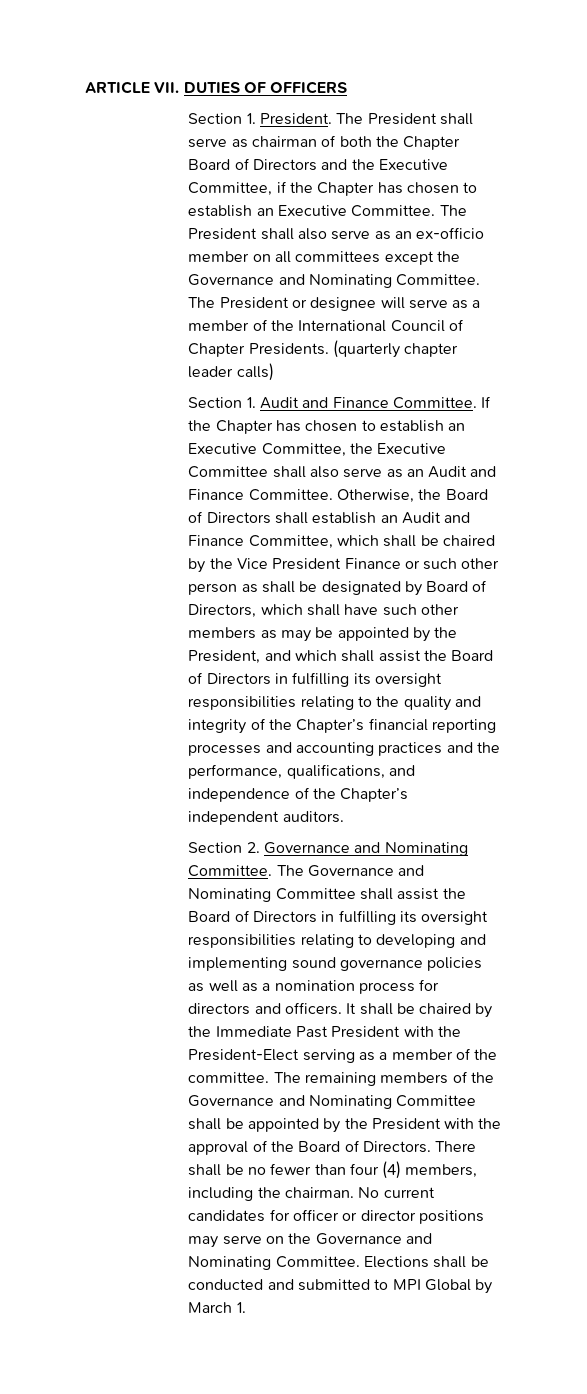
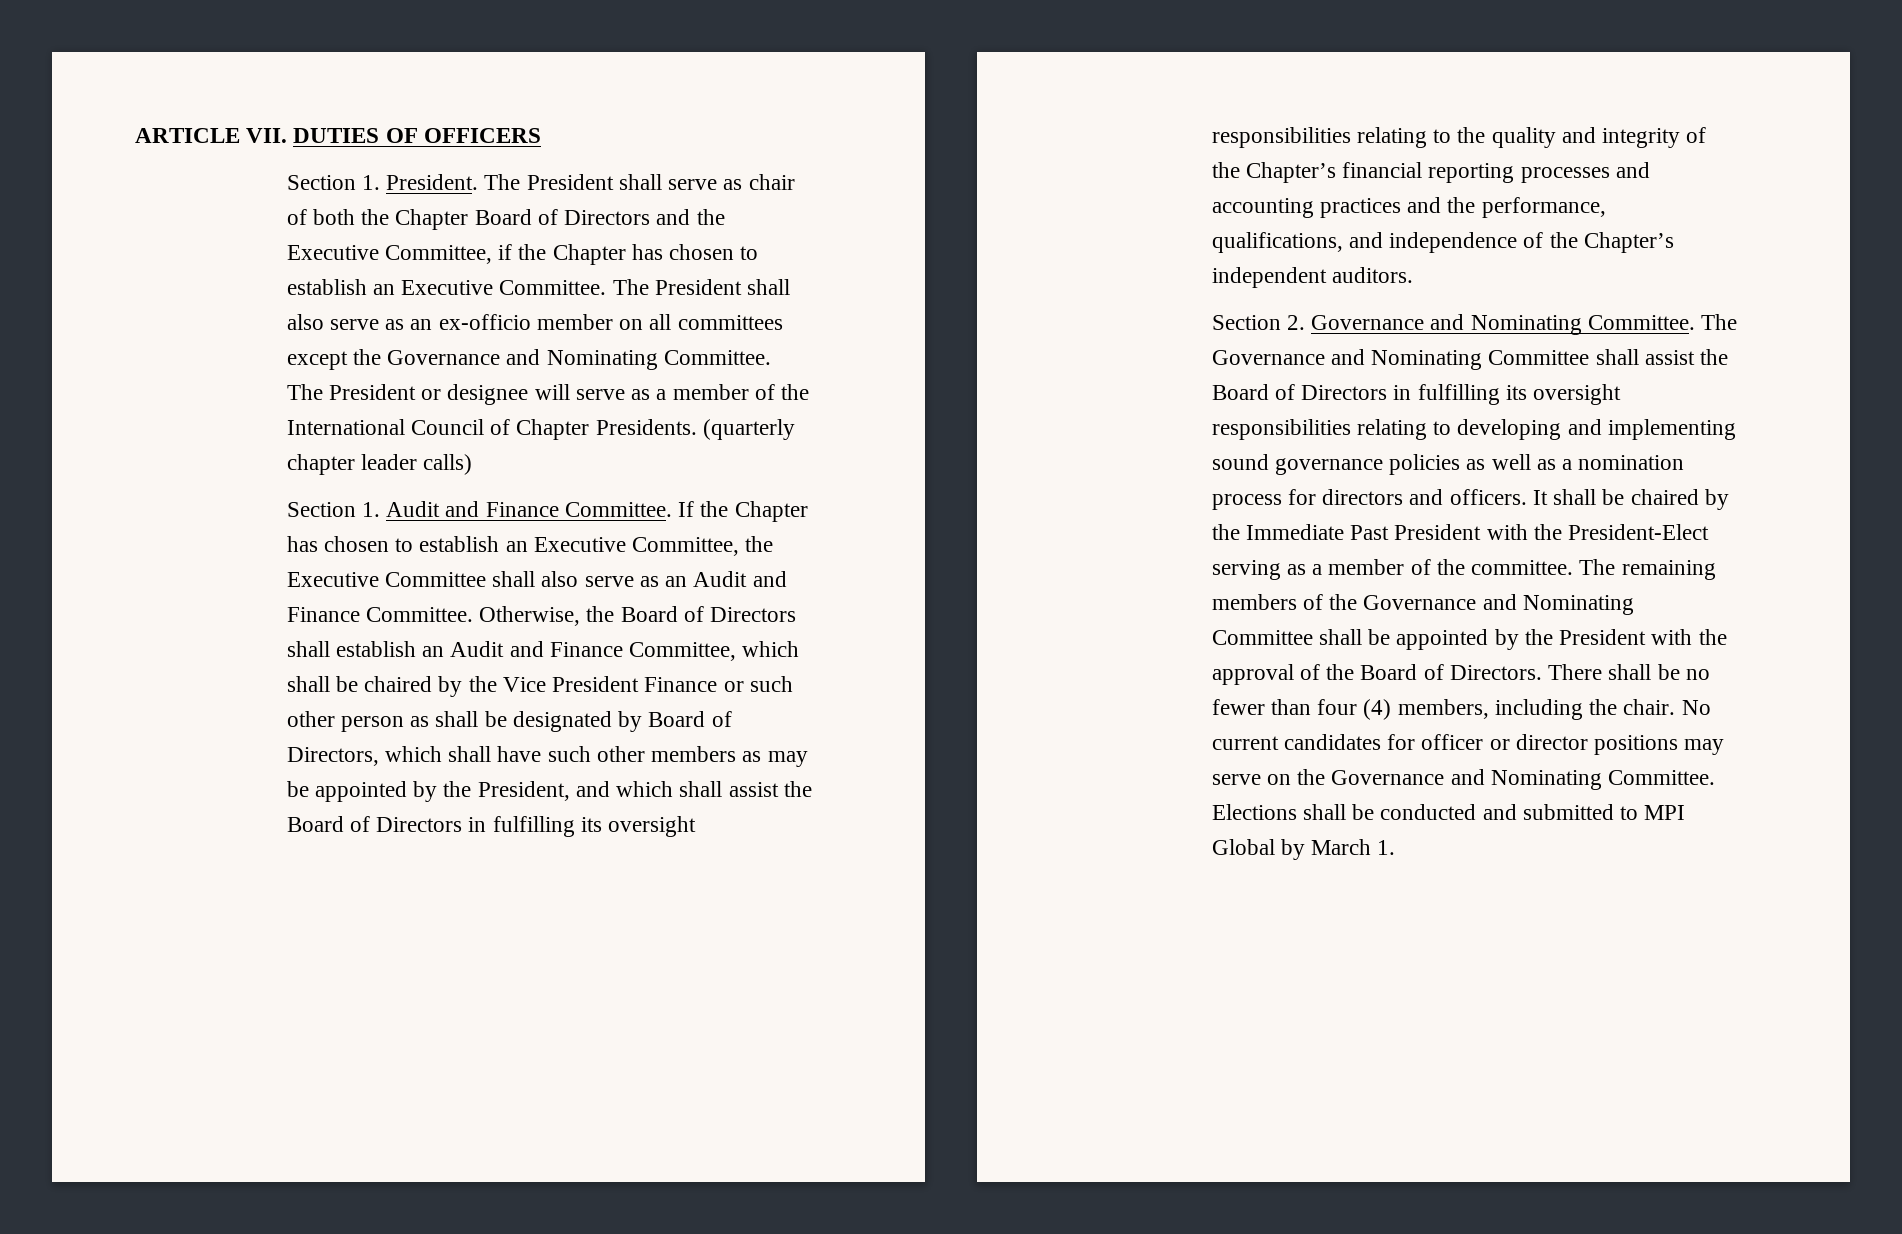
- The President shall serve as chairman of both the Chapter Board of Directors and the Executive Committee, if the Chapter has chosen to establish an Executive Committee.
+ The President shall serve as chair of both the Chapter Board of Directors and the Executive Committee, if the Chapter has chosen to establish an Executive Committee.
- There shall be no fewer than four (4) members, including the chairman.
+ There shall be no fewer than four (4) members, including the chair.

